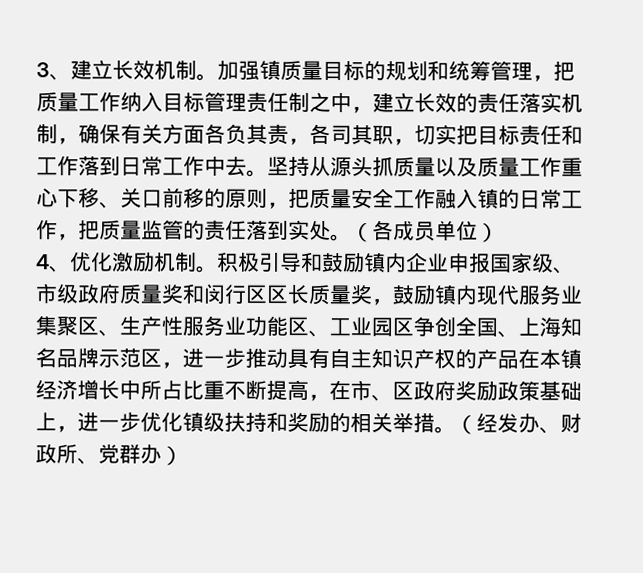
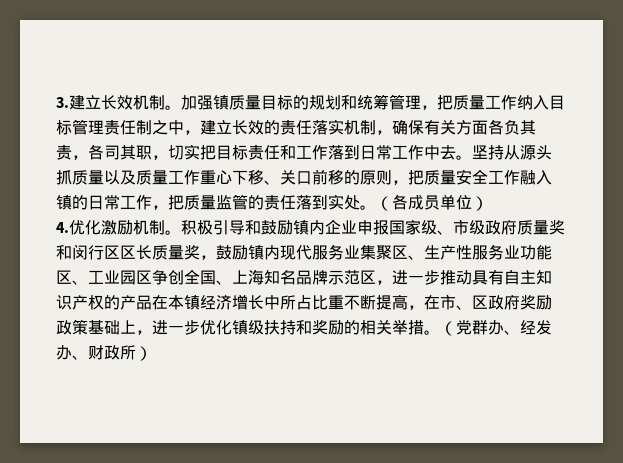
- 3、建立长效机制。
+ 3.建立长效机制。
- 4、优化激励机制。
+ 4.优化激励机制。
- （经发办、财政所、党群办）
+ （党群办、经发办、财政所）

